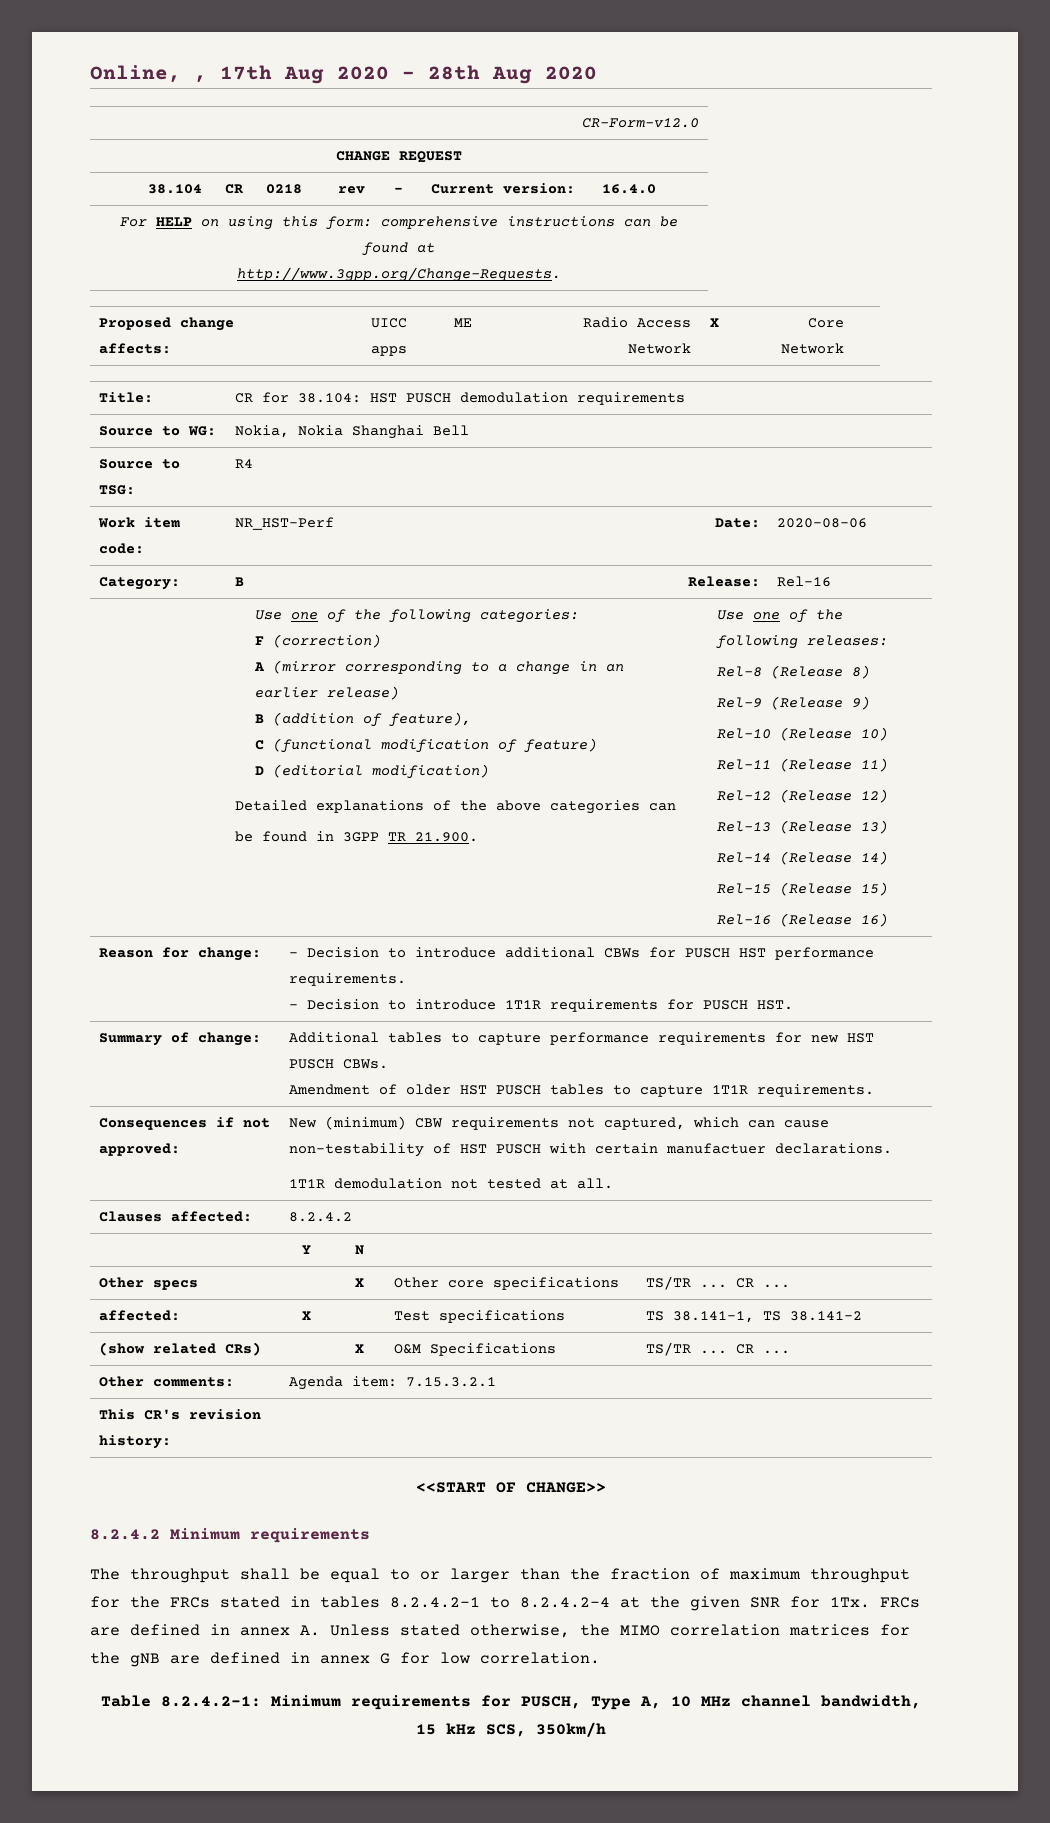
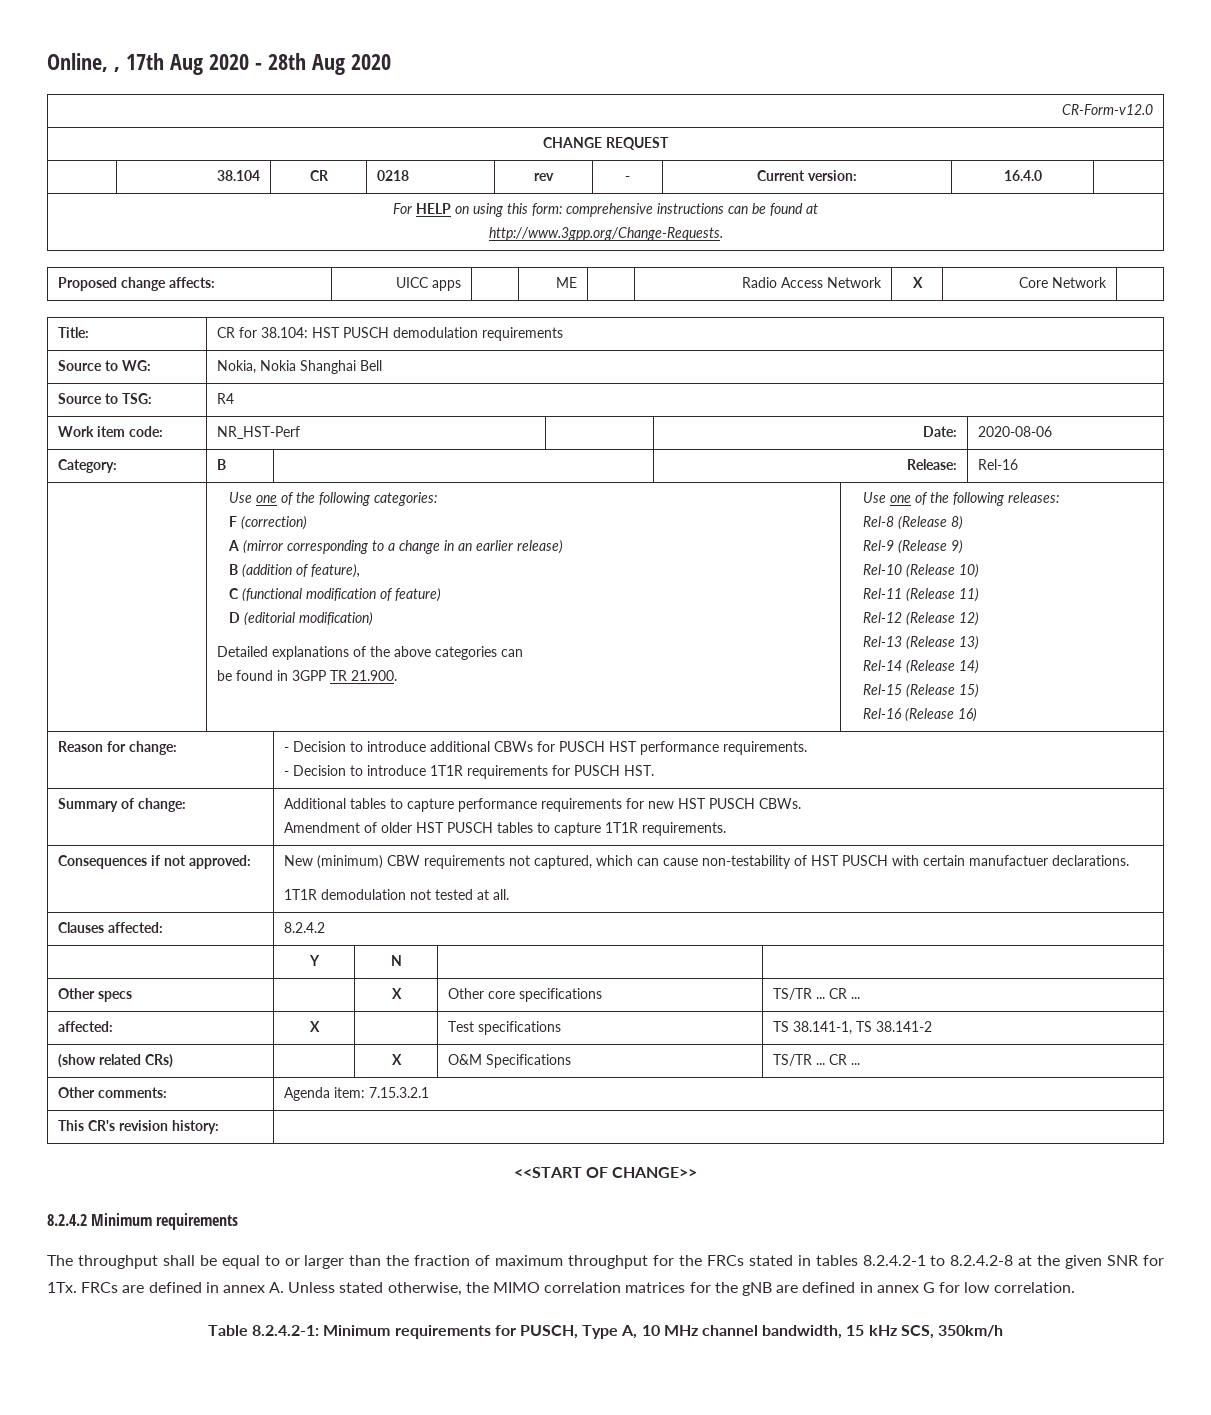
- The throughput shall be equal to or larger than the fraction of maximum throughput for the FRCs stated in tables 8.2.4.2-1 to 8.2.4.2-4 at the given SNR for 1Tx.
+ The throughput shall be equal to or larger than the fraction of maximum throughput for the FRCs stated in tables 8.2.4.2-1 to 8.2.4.2-8 at the given SNR for 1Tx.

